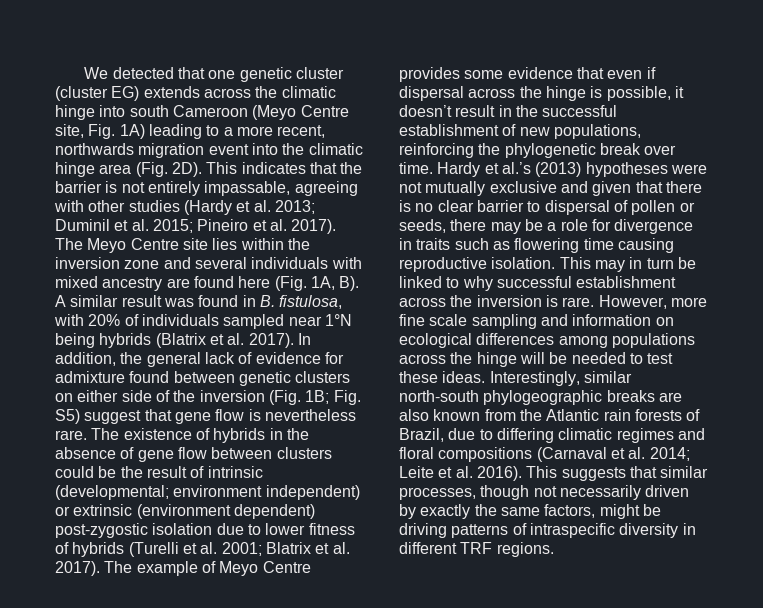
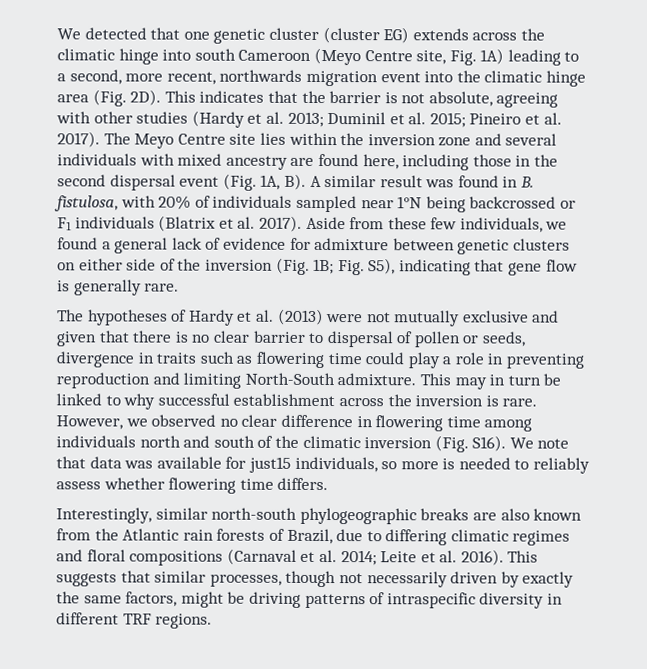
- We detected that one genetic cluster (cluster EG) extends across the climatic hinge into south Cameroon (Meyo Centre site, Fig. 1A) leading to a more recent, northwards migration event into the climatic hinge area (Fig. 2D).
+ We detected that one genetic cluster (cluster EG) extends across the climatic hinge into south Cameroon (Meyo Centre site, Fig. 1A) leading to a second, more recent, northwards migration event into the climatic hinge area (Fig. 2D).
- This indicates that the barrier is not entirely impassable, agreeing with other studies (Hardy et al. 2013; Duminil et al. 2015; Pineiro et al. 2017).
+ This indicates that the barrier is not absolute, agreeing with other studies (Hardy et al. 2013; Duminil et al. 2015; Pineiro et al. 2017).
- The Meyo Centre site lies within the inversion zone and several individuals with mixed ancestry are found here (Fig. 1A, B). A similar result was found in B. fistulosa, with 20% of individuals sampled near 1°N being hybrids (Blatrix et al. 2017). In addition, the general lack of evidence for admixture found between genetic clusters on either side of the inversion (Fig. 1B;
+ The Meyo Centre site lies within the inversion zone and several individuals with mixed ancestry are found here, including those in the second dispersal event (Fig. 1A, B). A similar result was found in B. fistulosa, with 20% of individuals sampled near 1°N being backcrossed or F1 individuals (Blatrix et al. 2017). Aside from these few individuals, we found a general lack of evidence for admixture between genetic clusters on either side of the inversion (Fig. 1B;
- Fig. S5) suggest that gene flow is nevertheless rare. The existence of hybrids in the absence of gene flow between clusters could be the result of intrinsic (developmental; environment independent) or extrinsic (environment dependent) post-zygostic isolation due to lower fitness of hybrids (Turelli et al. 2001; Blatrix et al. 2017). The example of Meyo Centre provides some evidence that even if dispersal across the hinge is possible, it doesn’t result in the successful establishment of new populations, reinforcing the phylogenetic break over time. Hardy et al.’s (2013) hypotheses were not mutually exclusive and given that there is no clear barrier to dispersal of pollen or seeds, there may be a role for divergence in traits such as flowering time causing reproductive isolation.
+ Fig. S5), indicating that gene flow is generally rare.
+ The hypotheses of Hardy et al. (2013) were not mutually exclusive and given that there is no clear barrier to dispersal of pollen or seeds, divergence in traits such as flowering time could play a role in preventing reproduction and limiting North-South admixture.
- However, more fine scale sampling and information on ecological differences among populations across the hinge will be needed to test these ideas. Interestingly, similar north-south phylogeographic breaks are also known from the Atlantic rain forests of Brazil, due to differing climatic regimes and floral compositions (Carnaval et al. 2014; Leite et al. 2016).
+ However, we observed no clear difference in flowering time among individuals north and south of the climatic inversion (Fig. S16). We note that data was available for just15 individuals, so more is needed to reliably assess whether flowering time differs.
+ Interestingly, similar north-south phylogeographic breaks are also known from the Atlantic rain forests of Brazil, due to differing climatic regimes and floral compositions (Carnaval et al. 2014; Leite et al. 2016).

